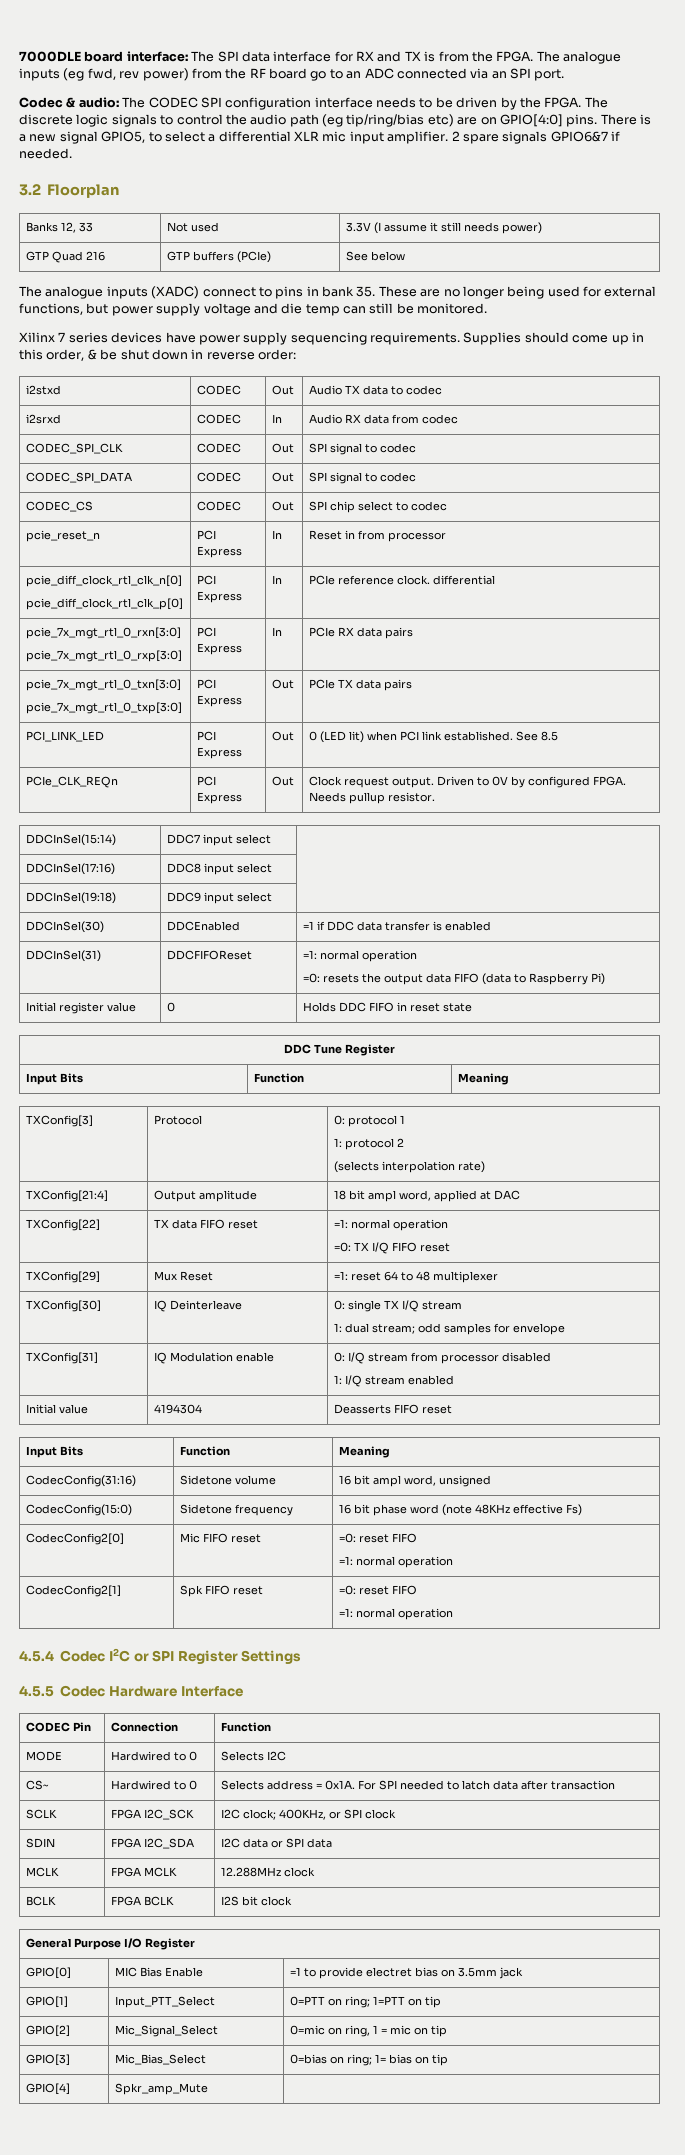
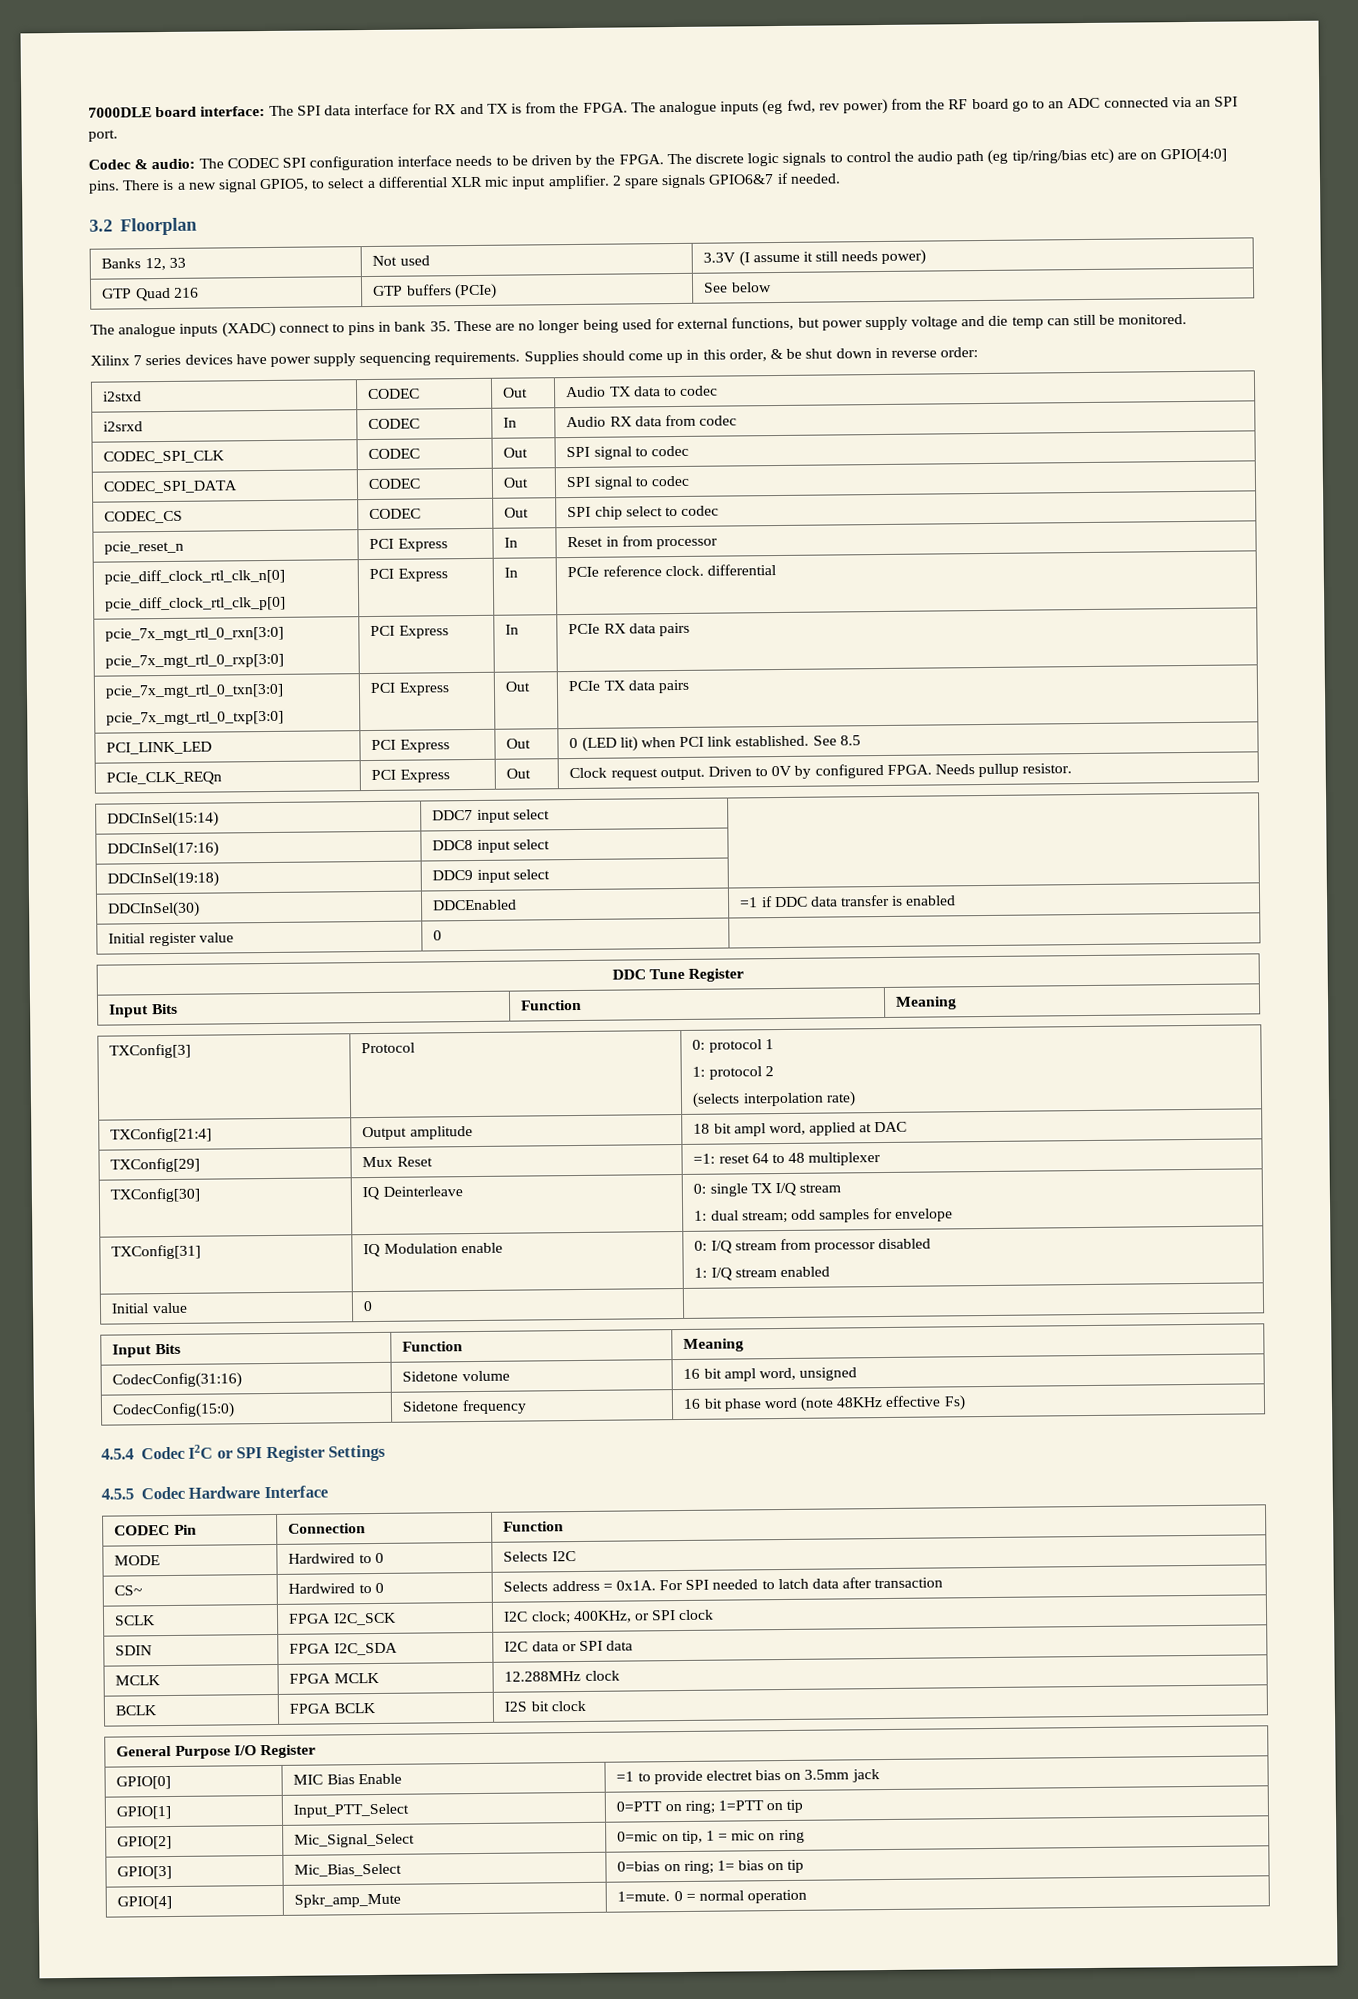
- DDCInSel(31) | DDCFIFOReset | =1: normal operation
- =0: resets the output data FIFO (data to Raspberry Pi)
- Initial register value | 0 | Holds DDC FIFO in reset state
+ Initial register value | 0 |
- TXConfig[22] | TX data FIFO reset | =1: normal operation
- =0: TX I/Q FIFO reset
- Initial value | 4194304 | Deasserts FIFO reset
+ Initial value | 0 |
- CodecConfig2[0] | Mic FIFO reset | =0: reset FIFO
- =1: normal operation
- CodecConfig2[1] | Spk FIFO reset | =0: reset FIFO
- =1: normal operation
- GPIO[2] | Mic_Signal_Select | 0=mic on ring, 1 = mic on tip
+ GPIO[2] | Mic_Signal_Select | 0=mic on tip, 1 = mic on ring
- GPIO[4] | Spkr_amp_Mute |
+ GPIO[4] | Spkr_amp_Mute | 1=mute. 0 = normal operation

